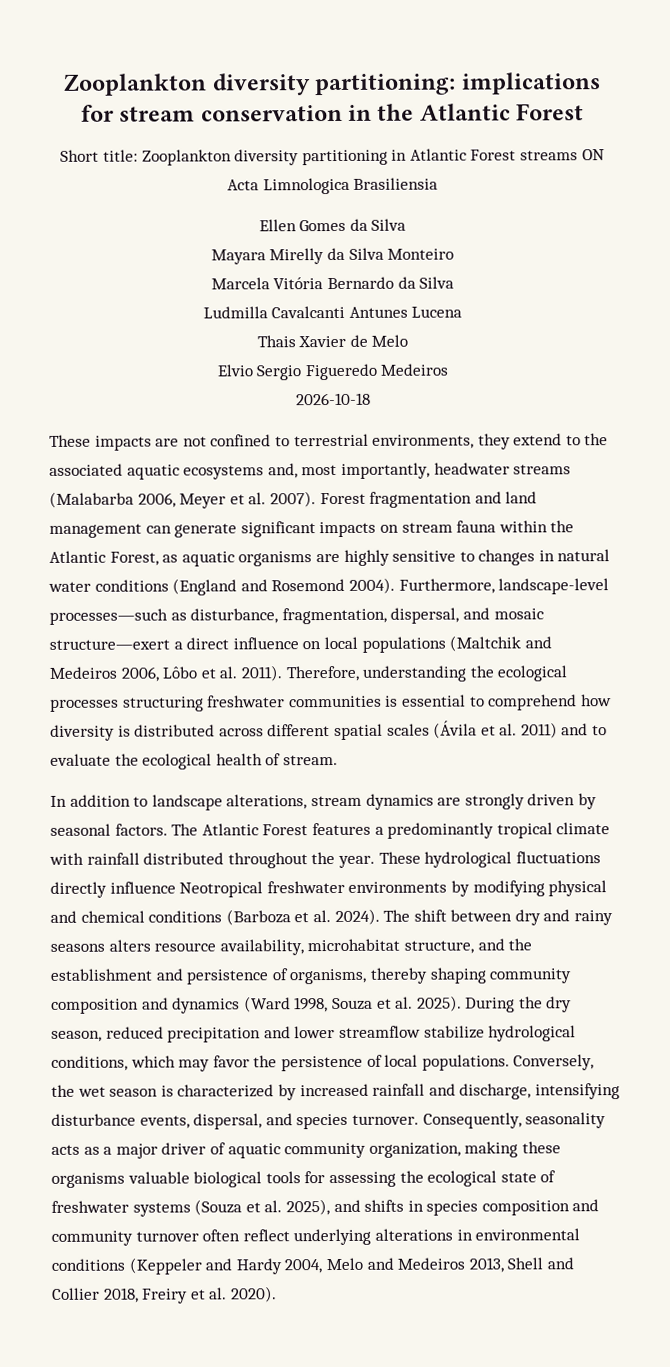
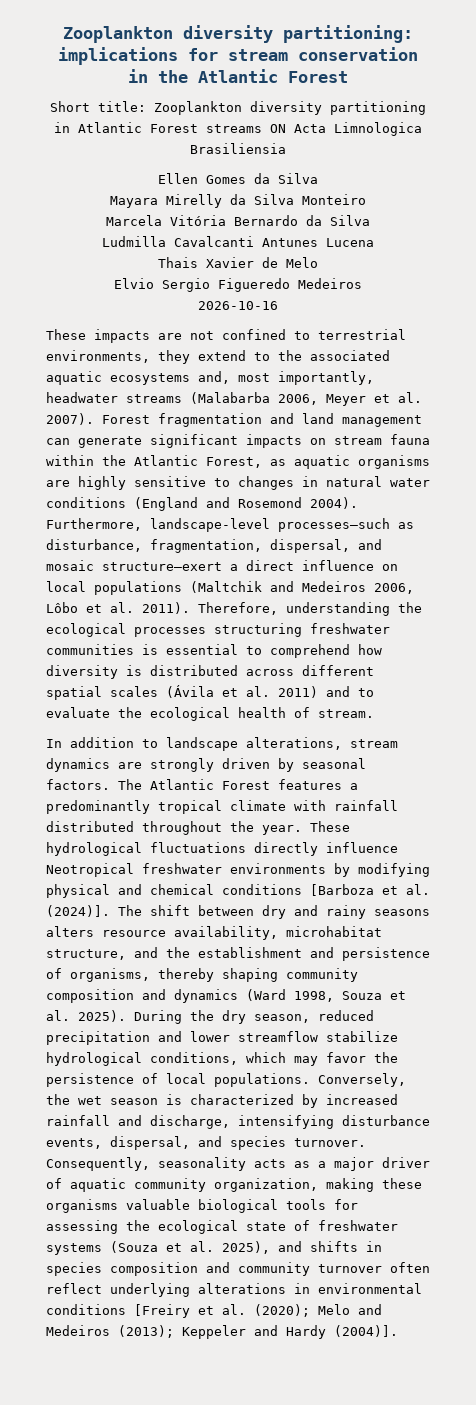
- 2026-10-18
+ 2026-10-16
- These hydrological fluctuations directly influence Neotropical freshwater environments by modifying physical and chemical conditions (Barboza et al. 2024).
+ These hydrological fluctuations directly influence Neotropical freshwater environments by modifying physical and chemical conditions [Barboza et al. (2024)].
- Consequently, seasonality acts as a major driver of aquatic community organization, making these organisms valuable biological tools for assessing the ecological state of freshwater systems (Souza et al. 2025), and shifts in species composition and community turnover often reflect underlying alterations in environmental conditions (Keppeler and Hardy 2004, Melo and Medeiros 2013, Shell and Collier 2018, Freiry et al. 2020).
+ Consequently, seasonality acts as a major driver of aquatic community organization, making these organisms valuable biological tools for assessing the ecological state of freshwater systems (Souza et al. 2025), and shifts in species composition and community turnover often reflect underlying alterations in environmental conditions [Freiry et al. (2020); Melo and Medeiros (2013); Keppeler and Hardy (2004)].

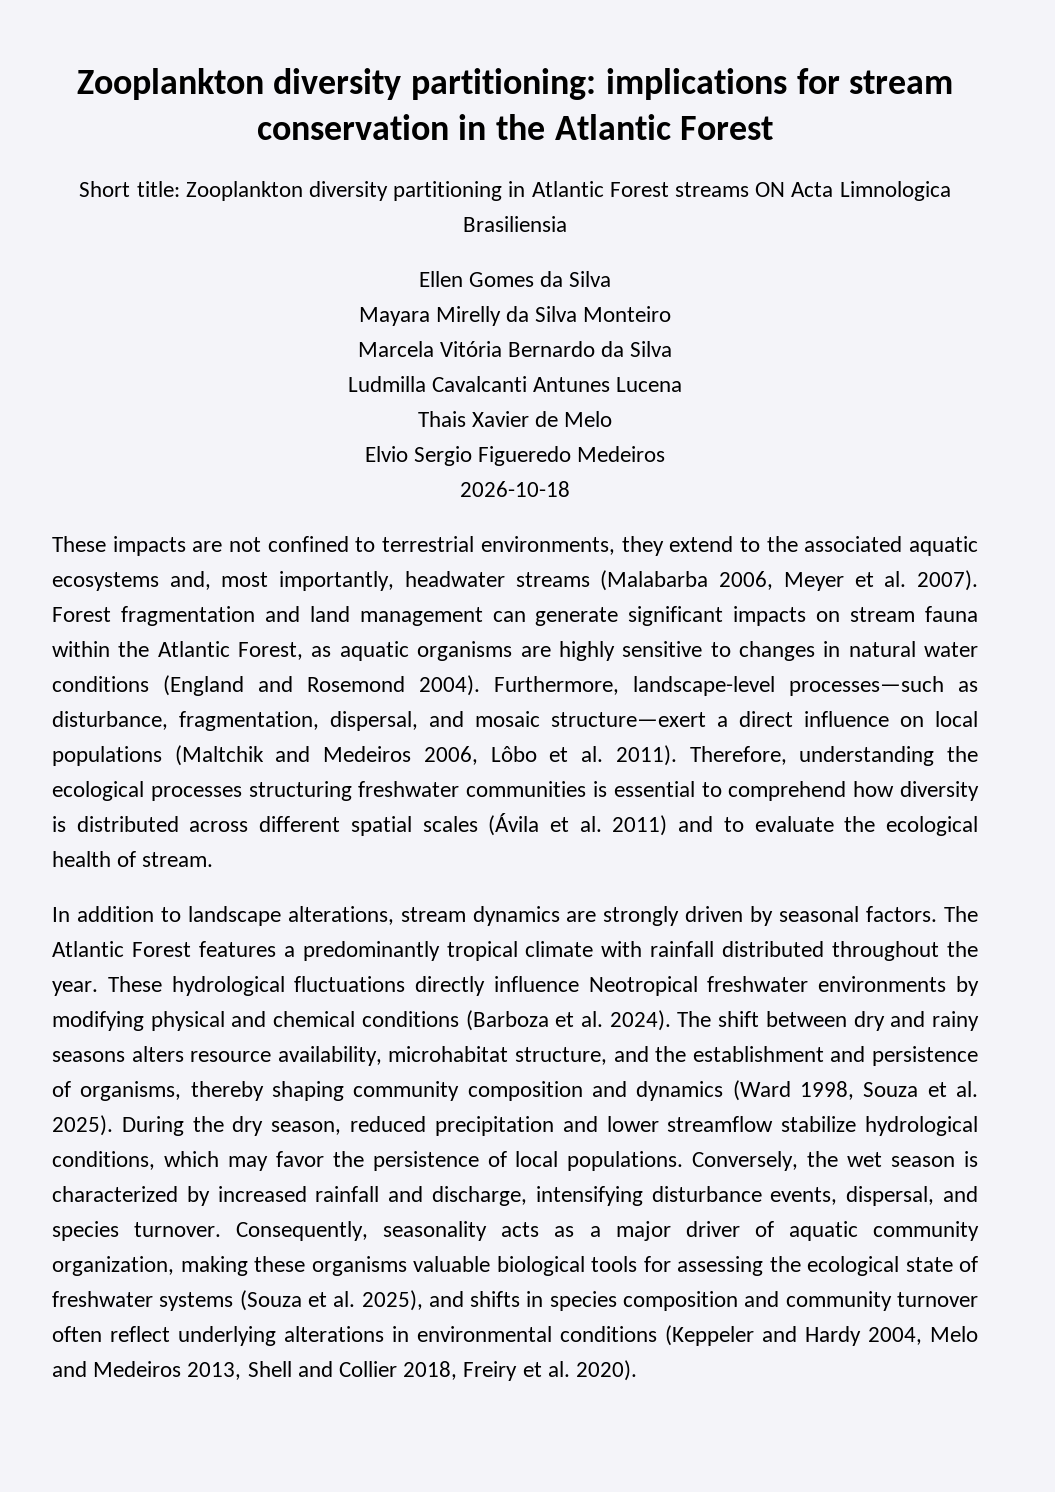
- 2026-10-16
+ 2026-10-18
- These hydrological fluctuations directly influence Neotropical freshwater environments by modifying physical and chemical conditions [Barboza et al. (2024)].
+ These hydrological fluctuations directly influence Neotropical freshwater environments by modifying physical and chemical conditions (Barboza et al. 2024).
- Consequently, seasonality acts as a major driver of aquatic community organization, making these organisms valuable biological tools for assessing the ecological state of freshwater systems (Souza et al. 2025), and shifts in species composition and community turnover often reflect underlying alterations in environmental conditions [Freiry et al. (2020); Melo and Medeiros (2013); Keppeler and Hardy (2004)].
+ Consequently, seasonality acts as a major driver of aquatic community organization, making these organisms valuable biological tools for assessing the ecological state of freshwater systems (Souza et al. 2025), and shifts in species composition and community turnover often reflect underlying alterations in environmental conditions (Keppeler and Hardy 2004, Melo and Medeiros 2013, Shell and Collier 2018, Freiry et al. 2020).

